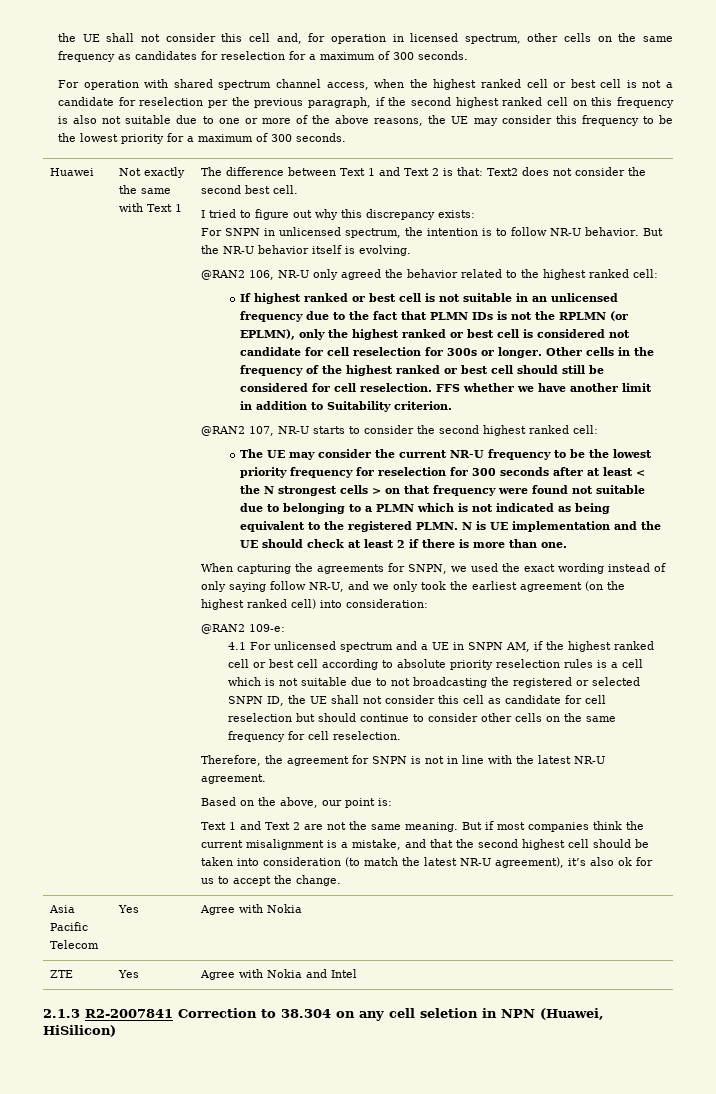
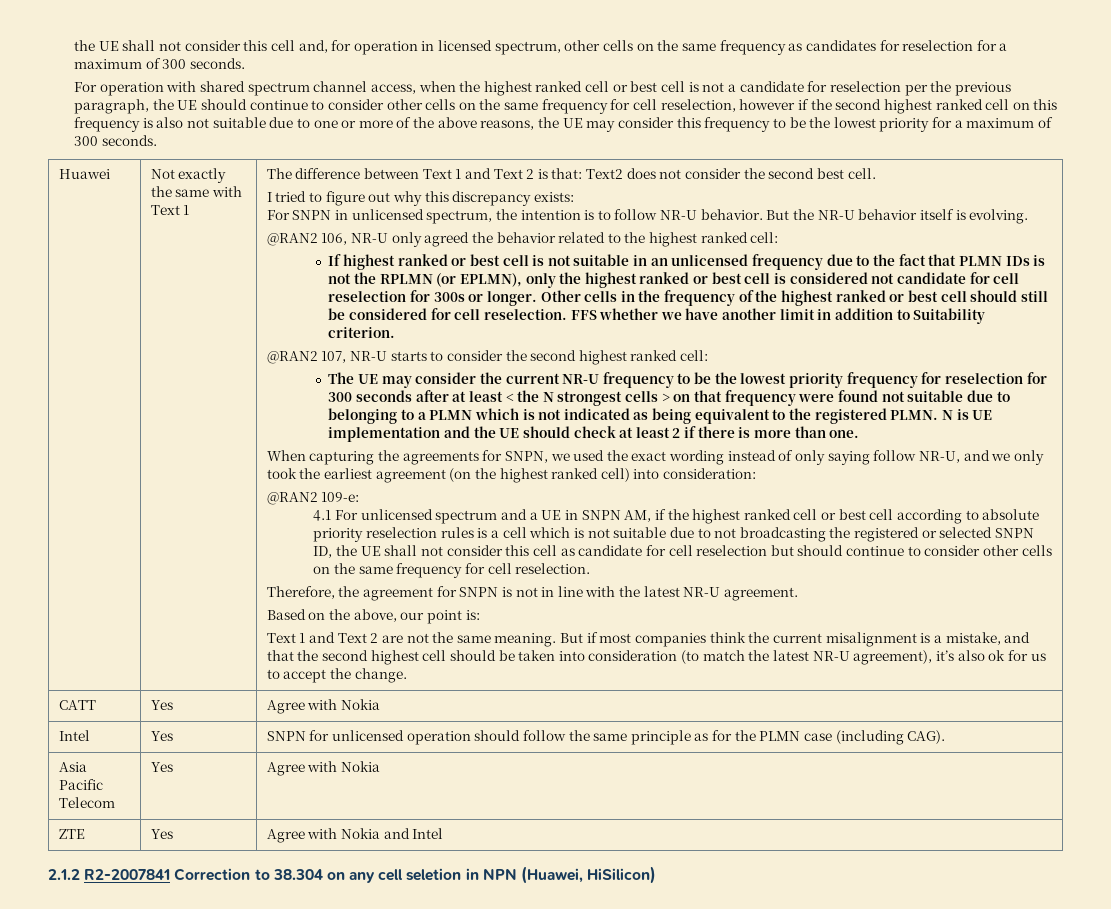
- For operation with shared spectrum channel access, when the highest ranked cell or best cell is not a candidate for reselection per the previous paragraph, if the second highest ranked cell on this frequency is also not suitable due to one or more of the above reasons, the UE may consider this frequency to be the lowest priority for a maximum of 300 seconds.
+ For operation with shared spectrum channel access, when the highest ranked cell or best cell is not a candidate for reselection per the previous paragraph, the UE should continue to consider other cells on the same frequency for cell reselection, however if the second highest ranked cell on this frequency is also not suitable due to one or more of the above reasons, the UE may consider this frequency to be the lowest priority for a maximum of 300 seconds.
+ CATT | Yes | Agree with Nokia
+ Intel | Yes | SNPN for unlicensed operation should follow the same principle as for the PLMN case (including CAG).
- 2.1.3 R2-2007841 Correction to 38.304 on any cell seletion in NPN (Huawei, HiSilicon)
+ 2.1.2 R2-2007841 Correction to 38.304 on any cell seletion in NPN (Huawei, HiSilicon)

